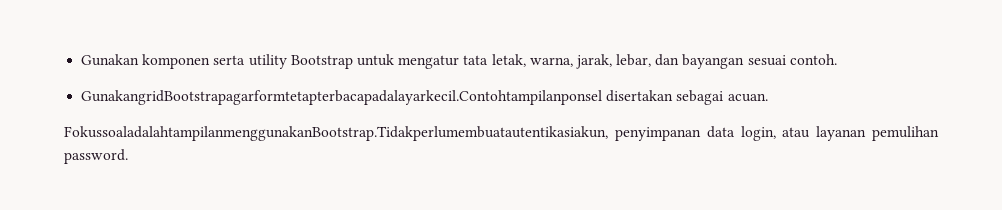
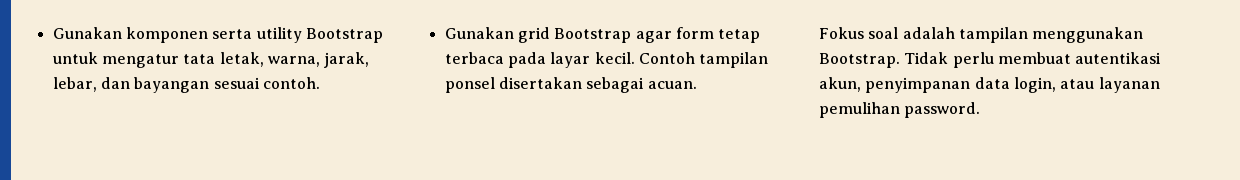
- GunakangridBootstrapagarformtetapterbacapadalayarkecil.Contohtampilanponsel disertakan sebagai acuan.
- FokussoaladalahtampilanmenggunakanBootstrap.Tidakperlumembuatautentikasiakun, penyimpanan data login, atau layanan pemulihan password.
+ Gunakan grid Bootstrap agar form tetap terbaca pada layar kecil. Contoh tampilan ponsel disertakan sebagai acuan.
+ Fokus soal adalah tampilan menggunakan Bootstrap. Tidak perlu membuat autentikasi akun, penyimpanan data login, atau layanan pemulihan password.

